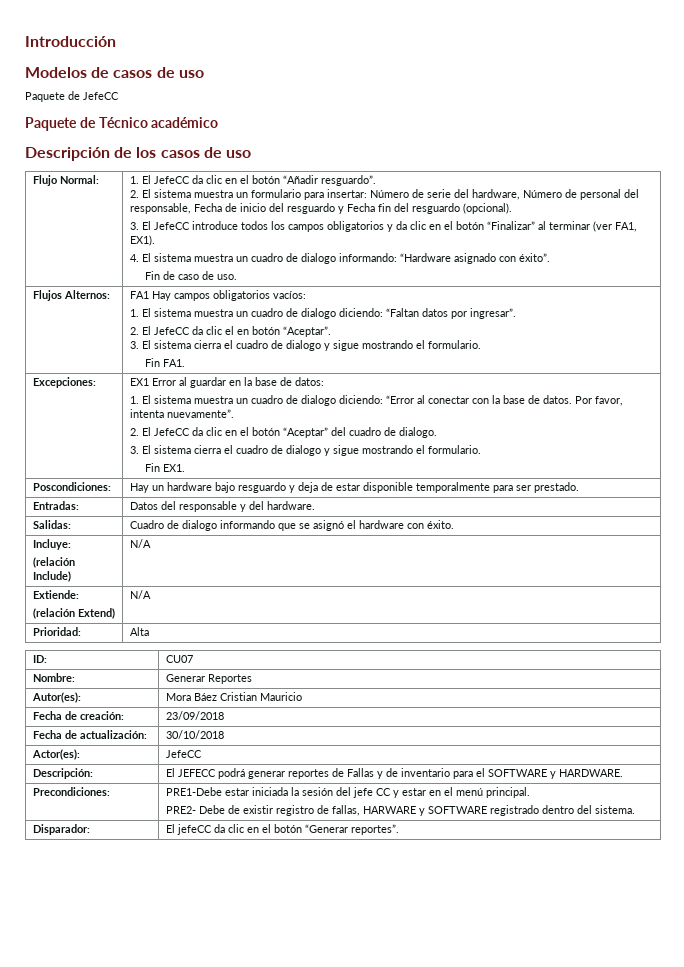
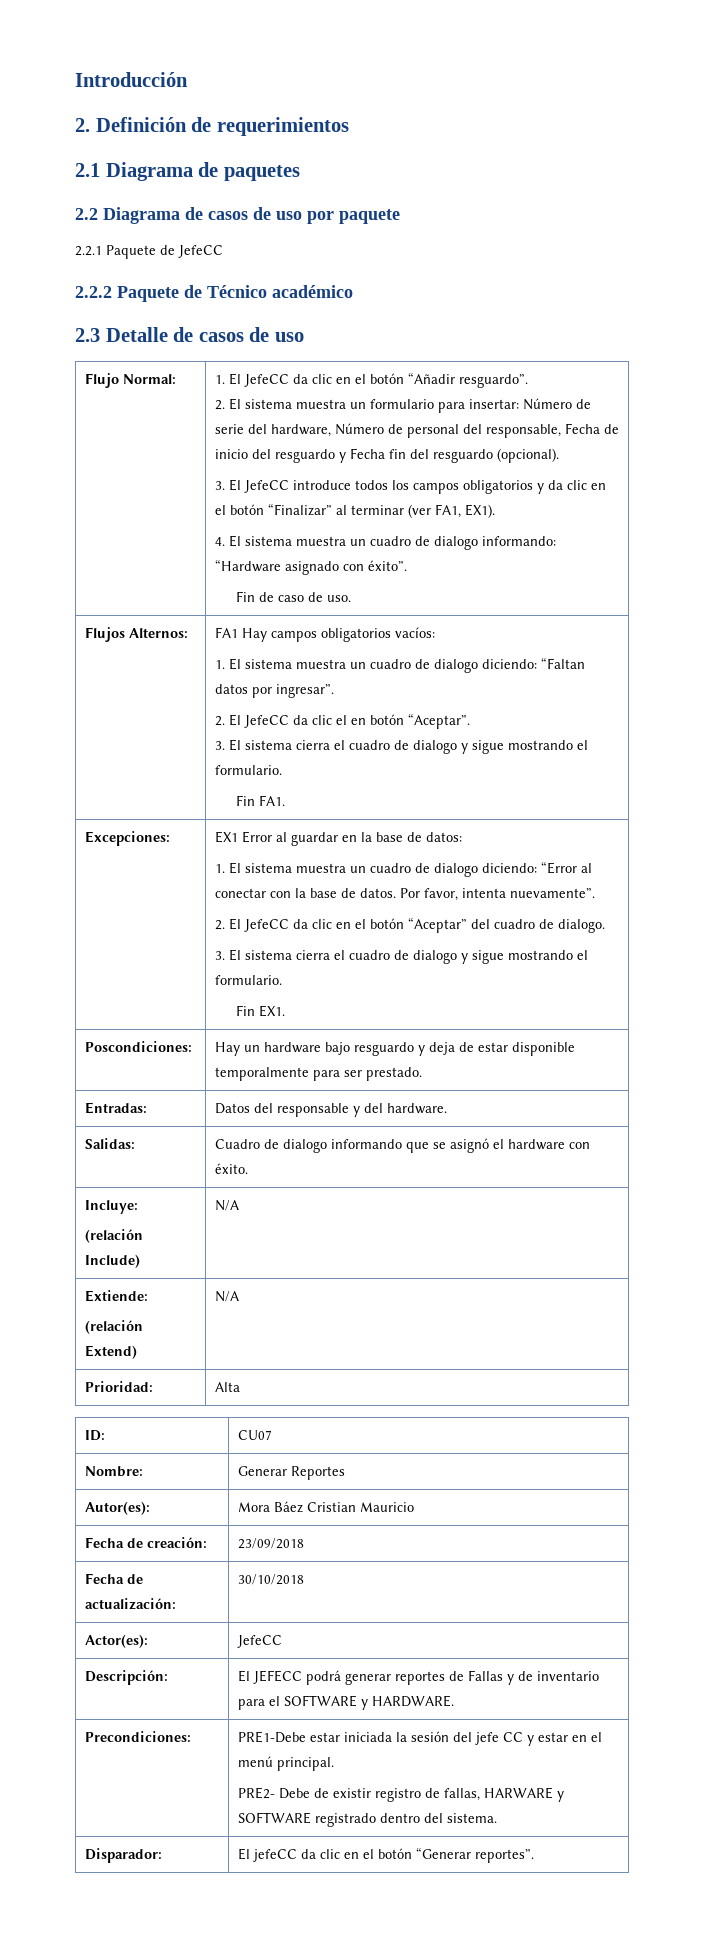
- Modelos de casos de uso
- Paquete de JefeCC
+ 2. Definición de requerimientos
+ 2.1 Diagrama de paquetes
+ 2.2 Diagrama de casos de uso por paquete
+ 2.2.1 Paquete de JefeCC
- Paquete de Técnico académico
+ 2.2.2 Paquete de Técnico académico
- Descripción de los casos de uso
+ 2.3 Detalle de casos de uso

